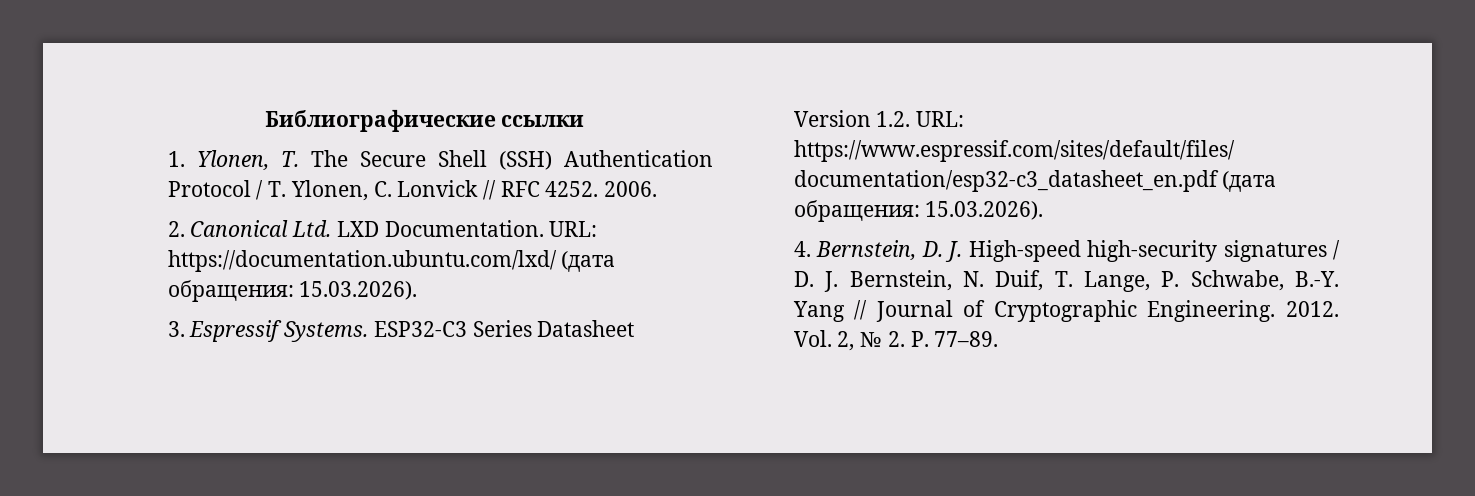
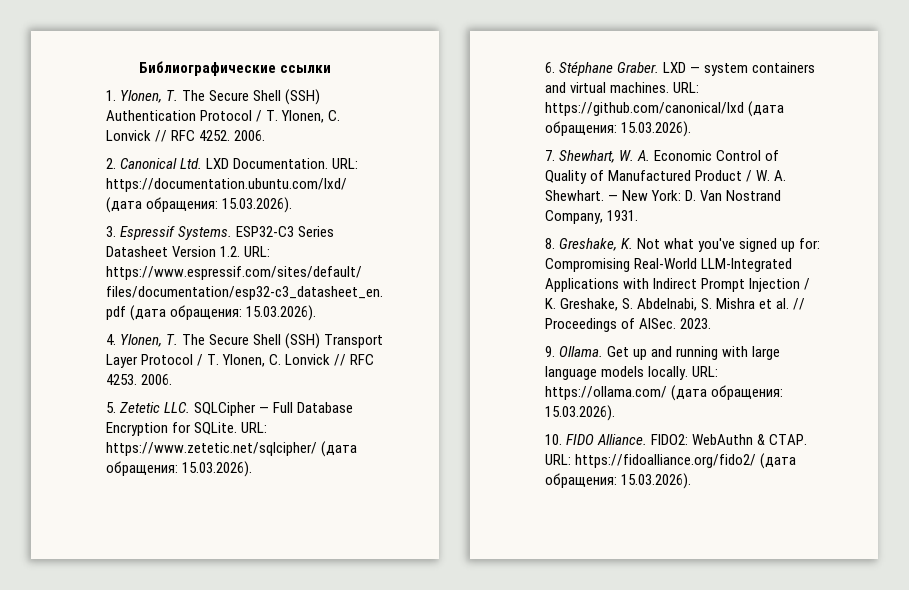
- 4. Bernstein, D. J. High-speed high-security signatures / D. J. Bernstein, N. Duif, T. Lange, P. Schwabe, B.-Y. Yang // Journal of Cryptographic Engineering. 2012. Vol. 2, № 2. P. 77–89.
+ 4. Ylonen, T. The Secure Shell (SSH) Transport Layer Protocol / T. Ylonen, C. Lonvick // RFC 4253. 2006.
+ 5. Zetetic LLC. SQLCipher — Full Database Encryption for SQLite. URL: https://www.zetetic.net/sqlcipher/ (дата обращения: 15.03.2026).
+ 6. Stéphane Graber. LXD — system containers and virtual machines. URL: https://github.com/canonical/lxd (дата обращения: 15.03.2026).
+ 7. Shewhart, W. A. Economic Control of Quality of Manufactured Product / W. A. Shewhart. — New York: D. Van Nostrand Company, 1931.
+ 8. Greshake, K. Not what you've signed up for: Compromising Real-World LLM-Integrated Applications with Indirect Prompt Injection / K. Greshake, S. Abdelnabi, S. Mishra et al. // Proceedings of AISec. 2023.
+ 9. Ollama. Get up and running with large language models locally. URL: https://ollama.com/ (дата обращения: 15.03.2026).
+ 10. FIDO Alliance. FIDO2: WebAuthn & CTAP. URL: https://fidoalliance.org/fido2/ (дата обращения: 15.03.2026).

